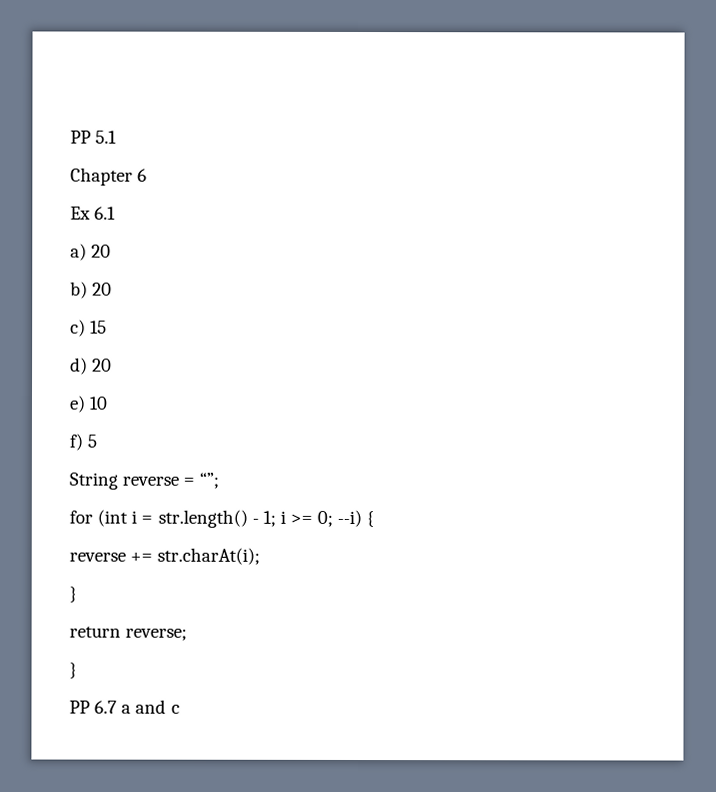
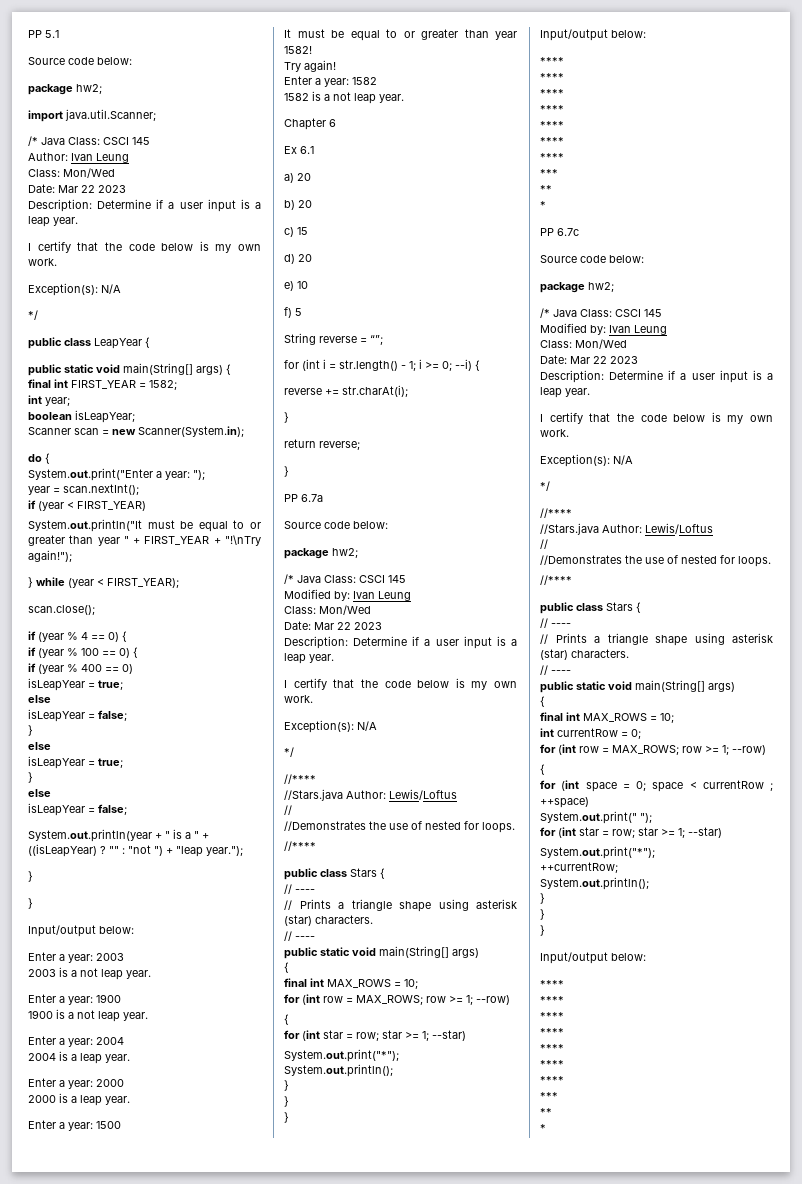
  PP 5.1
+ Source code below:
+ package hw2;
+ import java.util.Scanner;
+ /* Java Class: CSCI 145
+ Author: Ivan Leung
+ Class: Mon/Wed
+ Date: Mar 22 2023
+ Description: Determine if a user input is a leap year.
+ I certify that the code below is my own work.
+ Exception(s): N/A
+ */
+ public class LeapYear {
+ public static void main(String[] args) {
+ final int FIRST_YEAR = 1582;
+ int year;
+ boolean isLeapYear;
+ Scanner scan = new Scanner(System.in);
+ do {
+ System.out.print("Enter a year: ");
+ year = scan.nextInt();
+ if (year < FIRST_YEAR)
+ System.out.println("It must be equal to or greater than year " + FIRST_YEAR + "!\nTry again!");
+ } while (year < FIRST_YEAR);
+ scan.close();
+ if (year % 4 == 0) {
+ if (year % 100 == 0) {
+ if (year % 400 == 0)
+ isLeapYear = true;
+ else
+ isLeapYear = false;
+ }
+ else
+ isLeapYear = true;
+ }
+ else
+ isLeapYear = false;
+ System.out.println(year + " is a " + ((isLeapYear) ? "" : "not ") + "leap year.");
+ }
+ }
+ Input/output below:
+ Enter a year: 2003
+ 2003 is a not leap year.
+ Enter a year: 1900
+ 1900 is a not leap year.
+ Enter a year: 2004
+ 2004 is a leap year.
+ Enter a year: 2000
+ 2000 is a leap year.
+ Enter a year: 1500
+ It must be equal to or greater than year 1582!
+ Try again!
+ Enter a year: 1582
+ 1582 is a not leap year.
- PP 6.7 a and c
+ PP 6.7a
+ Source code below:
+ package hw2;
+ /* Java Class: CSCI 145
+ Modified by: Ivan Leung
+ Class: Mon/Wed
+ Date: Mar 22 2023
+ Description: Determine if a user input is a leap year.
+ I certify that the code below is my own work.
+ Exception(s): N/A
+ */
+ //****
+ //Stars.java Author: Lewis/Loftus
+ //
+ //Demonstrates the use of nested for loops.
+ //****
+ public class Stars {
+ // ----
+ // Prints a triangle shape using asterisk (star) characters.
+ // ----
+ public static void main(String[] args)
+ {
+ final int MAX_ROWS = 10;
+ for (int row = MAX_ROWS; row >= 1; --row)
+ {
+ for (int star = row; star >= 1; --star)
+ System.out.print("*");
+ System.out.println();
+ }
+ }
+ }
+ Input/output below:
+ ****
+ ****
+ ****
+ ****
+ ****
+ ****
+ ****
+ ***
+ **
+ *
+ PP 6.7c
+ Source code below:
+ package hw2;
+ /* Java Class: CSCI 145
+ Modified by: Ivan Leung
+ Class: Mon/Wed
+ Date: Mar 22 2023
+ Description: Determine if a user input is a leap year.
+ I certify that the code below is my own work.
+ Exception(s): N/A
+ */
+ //****
+ //Stars.java Author: Lewis/Loftus
+ //
+ //Demonstrates the use of nested for loops.
+ //****
+ public class Stars {
+ // ----
+ // Prints a triangle shape using asterisk (star) characters.
+ // ----
+ public static void main(String[] args)
+ {
+ final int MAX_ROWS = 10;
+ int currentRow = 0;
+ for (int row = MAX_ROWS; row >= 1; --row)
+ {
+ for (int space = 0; space < currentRow ; ++space)
+ System.out.print(" ");
+ for (int star = row; star >= 1; --star)
+ System.out.print("*");
+ ++currentRow;
+ System.out.println();
+ }
+ }
+ }
+ Input/output below:
+ ****
+ ****
+ ****
+ ****
+ ****
+ ****
+ ****
+ ***
+ **
+ *

